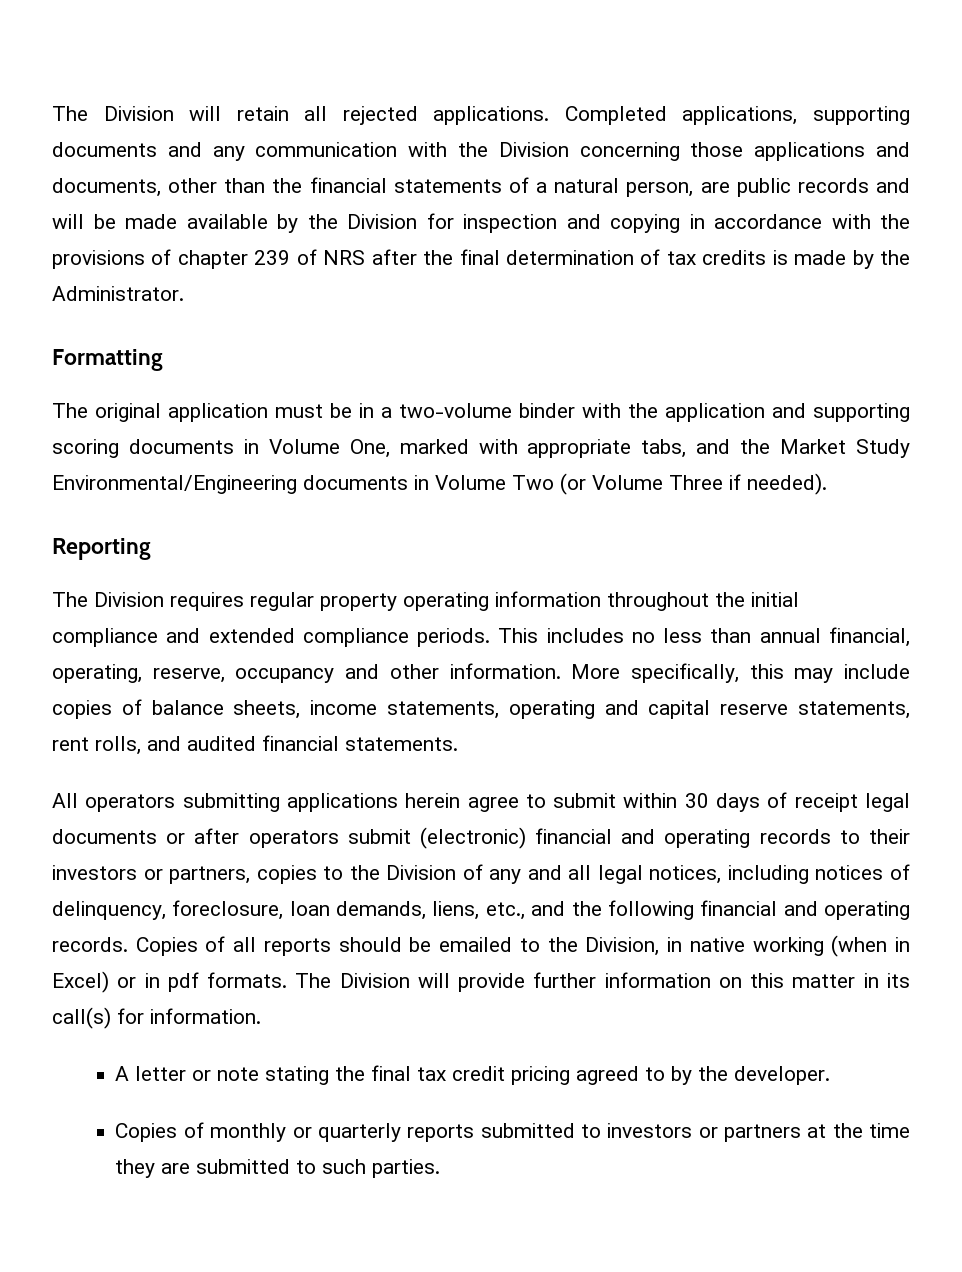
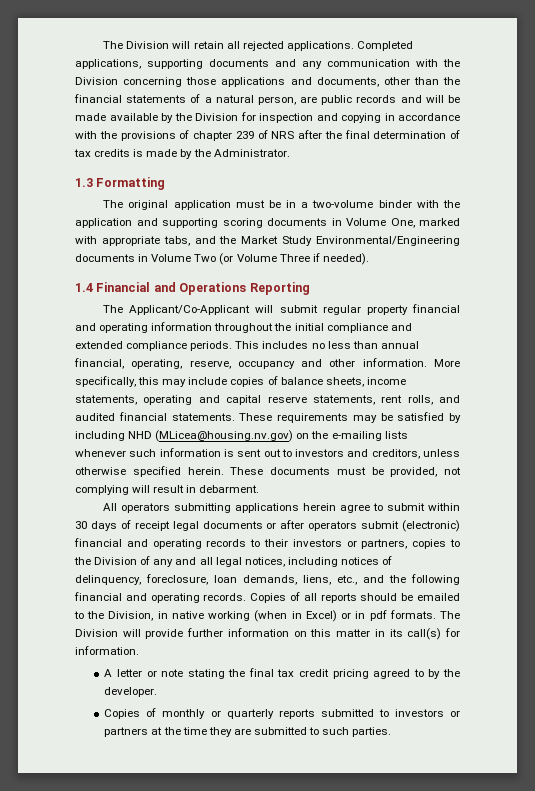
- Formatting
+ 1.3 Formatting
- Reporting
- The Division requires regular property operating information throughout the initial compliance and extended compliance periods.
+ 1.4 Financial and Operations Reporting
+ The Applicant/Co-Applicant will submit regular property financial and operating information throughout the initial compliance and extended compliance periods.
+ These requirements may be satisfied by including NHD (MLicea@housing.nv.gov) on the e-mailing lists whenever such information is sent out to investors and creditors, unless otherwise specified herein. These documents must be provided, not complying will result in debarment.

